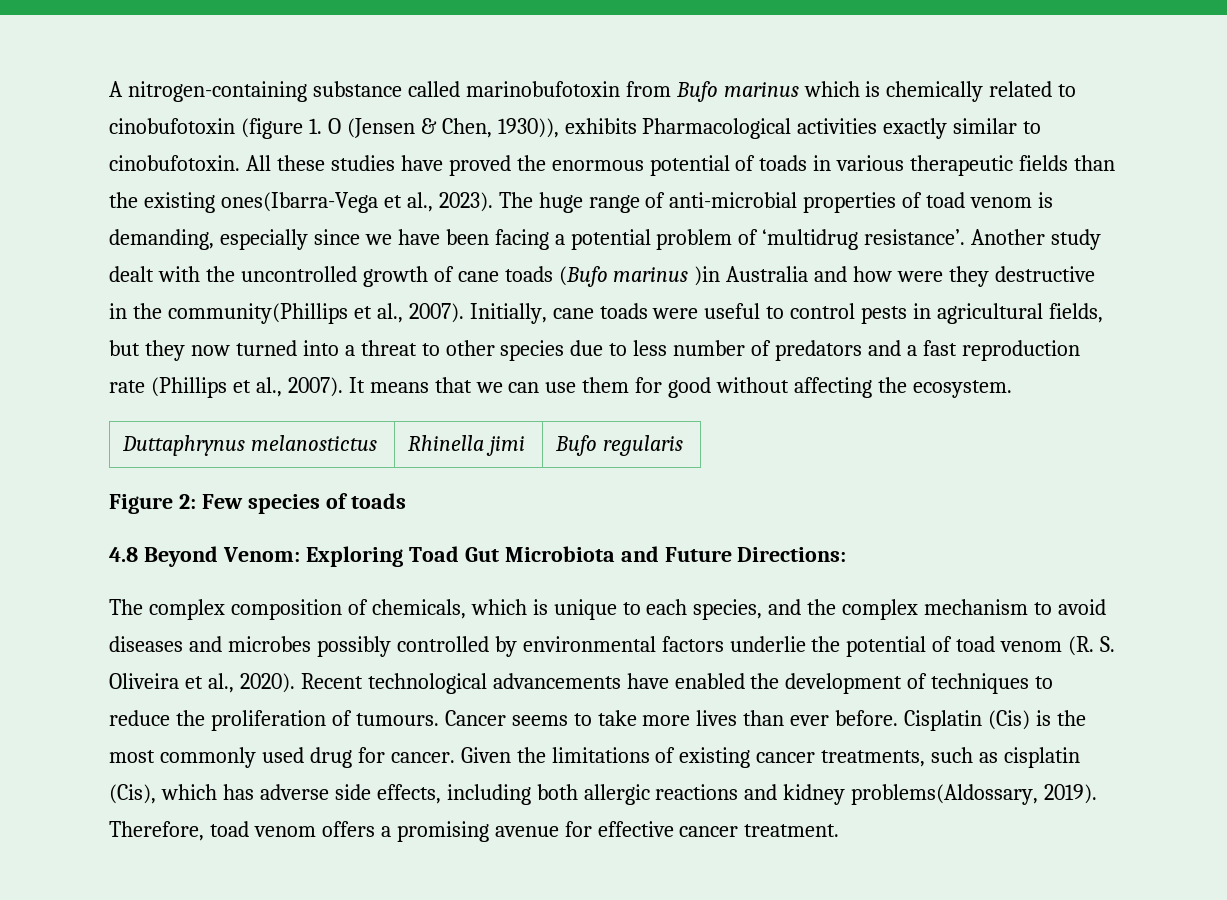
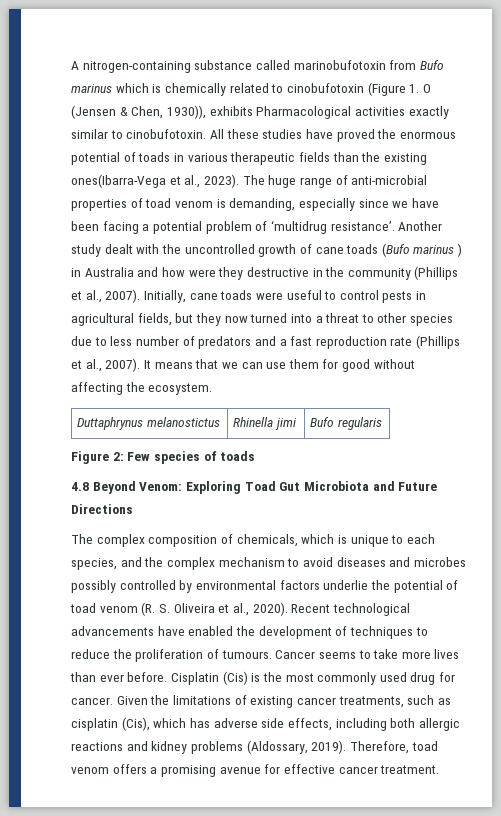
- A nitrogen-containing substance called marinobufotoxin from Bufo marinus which is chemically related to cinobufotoxin (figure 1. O (Jensen & Chen, 1930)), exhibits Pharmacological activities exactly similar to cinobufotoxin.
+ A nitrogen-containing substance called marinobufotoxin from Bufo marinus which is chemically related to cinobufotoxin (Figure 1. O (Jensen & Chen, 1930)), exhibits Pharmacological activities exactly similar to cinobufotoxin.
- Another study dealt with the uncontrolled growth of cane toads (Bufo marinus )in Australia and how were they destructive in the community(Phillips et al., 2007).
+ Another study dealt with the uncontrolled growth of cane toads (Bufo marinus ) in Australia and how were they destructive in the community (Phillips et al., 2007).
- 4.8 Beyond Venom: Exploring Toad Gut Microbiota and Future Directions:
+ 4.8 Beyond Venom: Exploring Toad Gut Microbiota and Future Directions
- Given the limitations of existing cancer treatments, such as cisplatin (Cis), which has adverse side effects, including both allergic reactions and kidney problems(Aldossary, 2019).
+ Given the limitations of existing cancer treatments, such as cisplatin (Cis), which has adverse side effects, including both allergic reactions and kidney problems (Aldossary, 2019).

